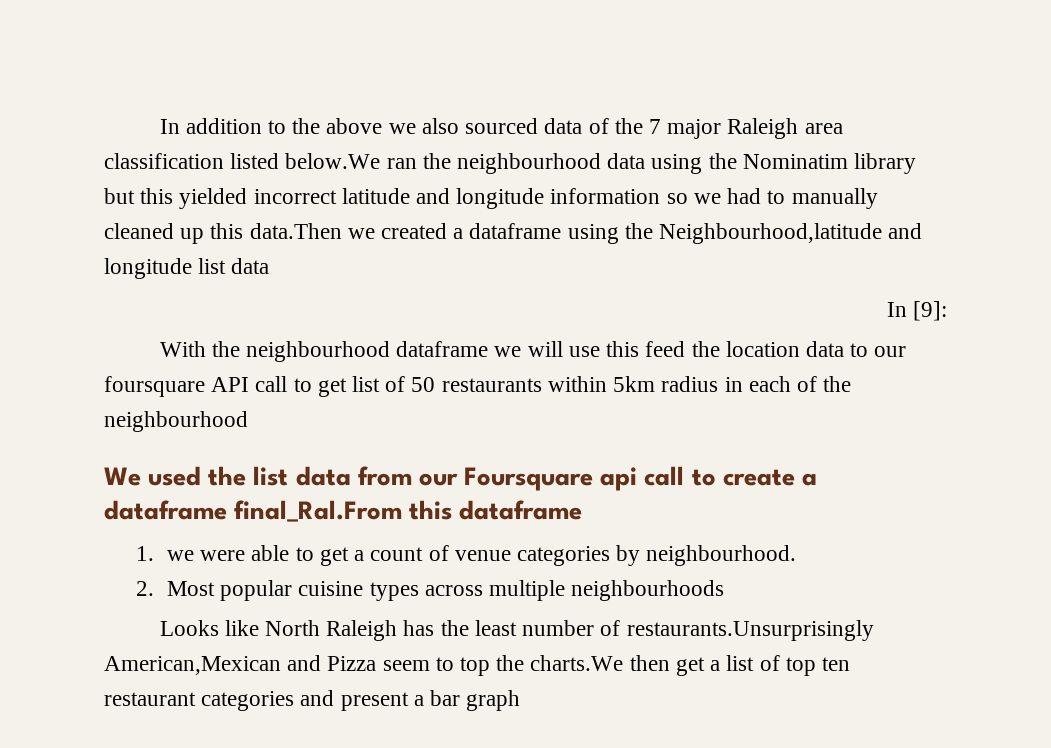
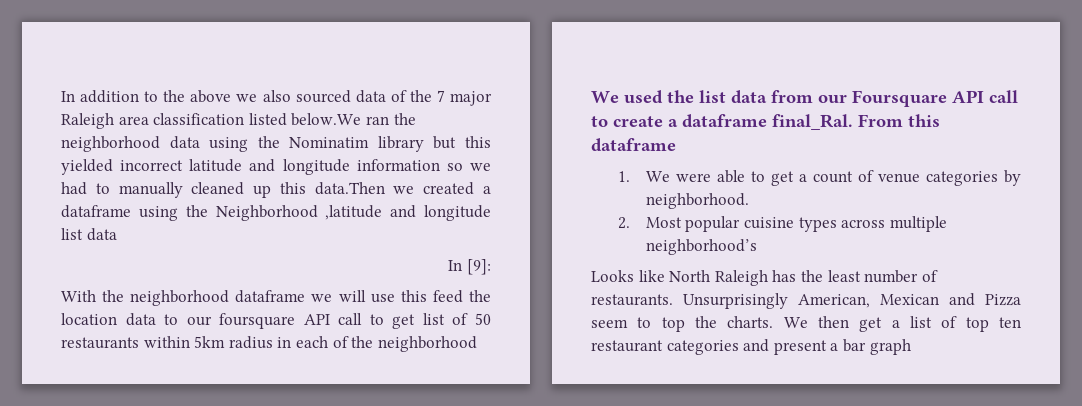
- In addition to the above we also sourced data of the 7 major Raleigh area classification listed below.We ran the neighbourhood data using the Nominatim library but this yielded incorrect latitude and longitude information so we had to manually cleaned up this data.Then we created a dataframe using the Neighbourhood,latitude and longitude list data
+ In addition to the above we also sourced data of the 7 major Raleigh area classification listed below.We ran the neighborhood data using the Nominatim library but this yielded incorrect latitude and longitude information so we had to manually cleaned up this data.Then we created a dataframe using the Neighborhood ,latitude and longitude list data
- With the neighbourhood dataframe we will use this feed the location data to our foursquare API call to get list of 50 restaurants within 5km radius in each of the neighbourhood
+ With the neighborhood dataframe we will use this feed the location data to our foursquare API call to get list of 50 restaurants within 5km radius in each of the neighborhood
- We used the list data from our Foursquare api call to create a dataframe final_Ral.From this dataframe
+ We used the list data from our Foursquare API call to create a dataframe final_Ral. From this dataframe
- 1. we were able to get a count of venue categories by neighbourhood.
+ 1. We were able to get a count of venue categories by neighborhood.
- 2. Most popular cuisine types across multiple neighbourhoods
+ 2. Most popular cuisine types across multiple neighborhood’s
- Looks like North Raleigh has the least number of restaurants.Unsurprisingly American,Mexican and Pizza seem to top the charts.We then get a list of top ten restaurant categories and present a bar graph
+ Looks like North Raleigh has the least number of restaurants. Unsurprisingly American, Mexican and Pizza seem to top the charts. We then get a list of top ten restaurant categories and present a bar graph

